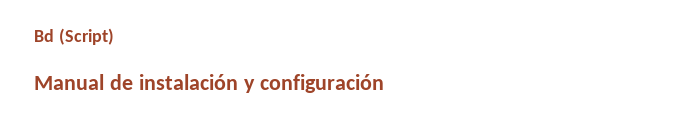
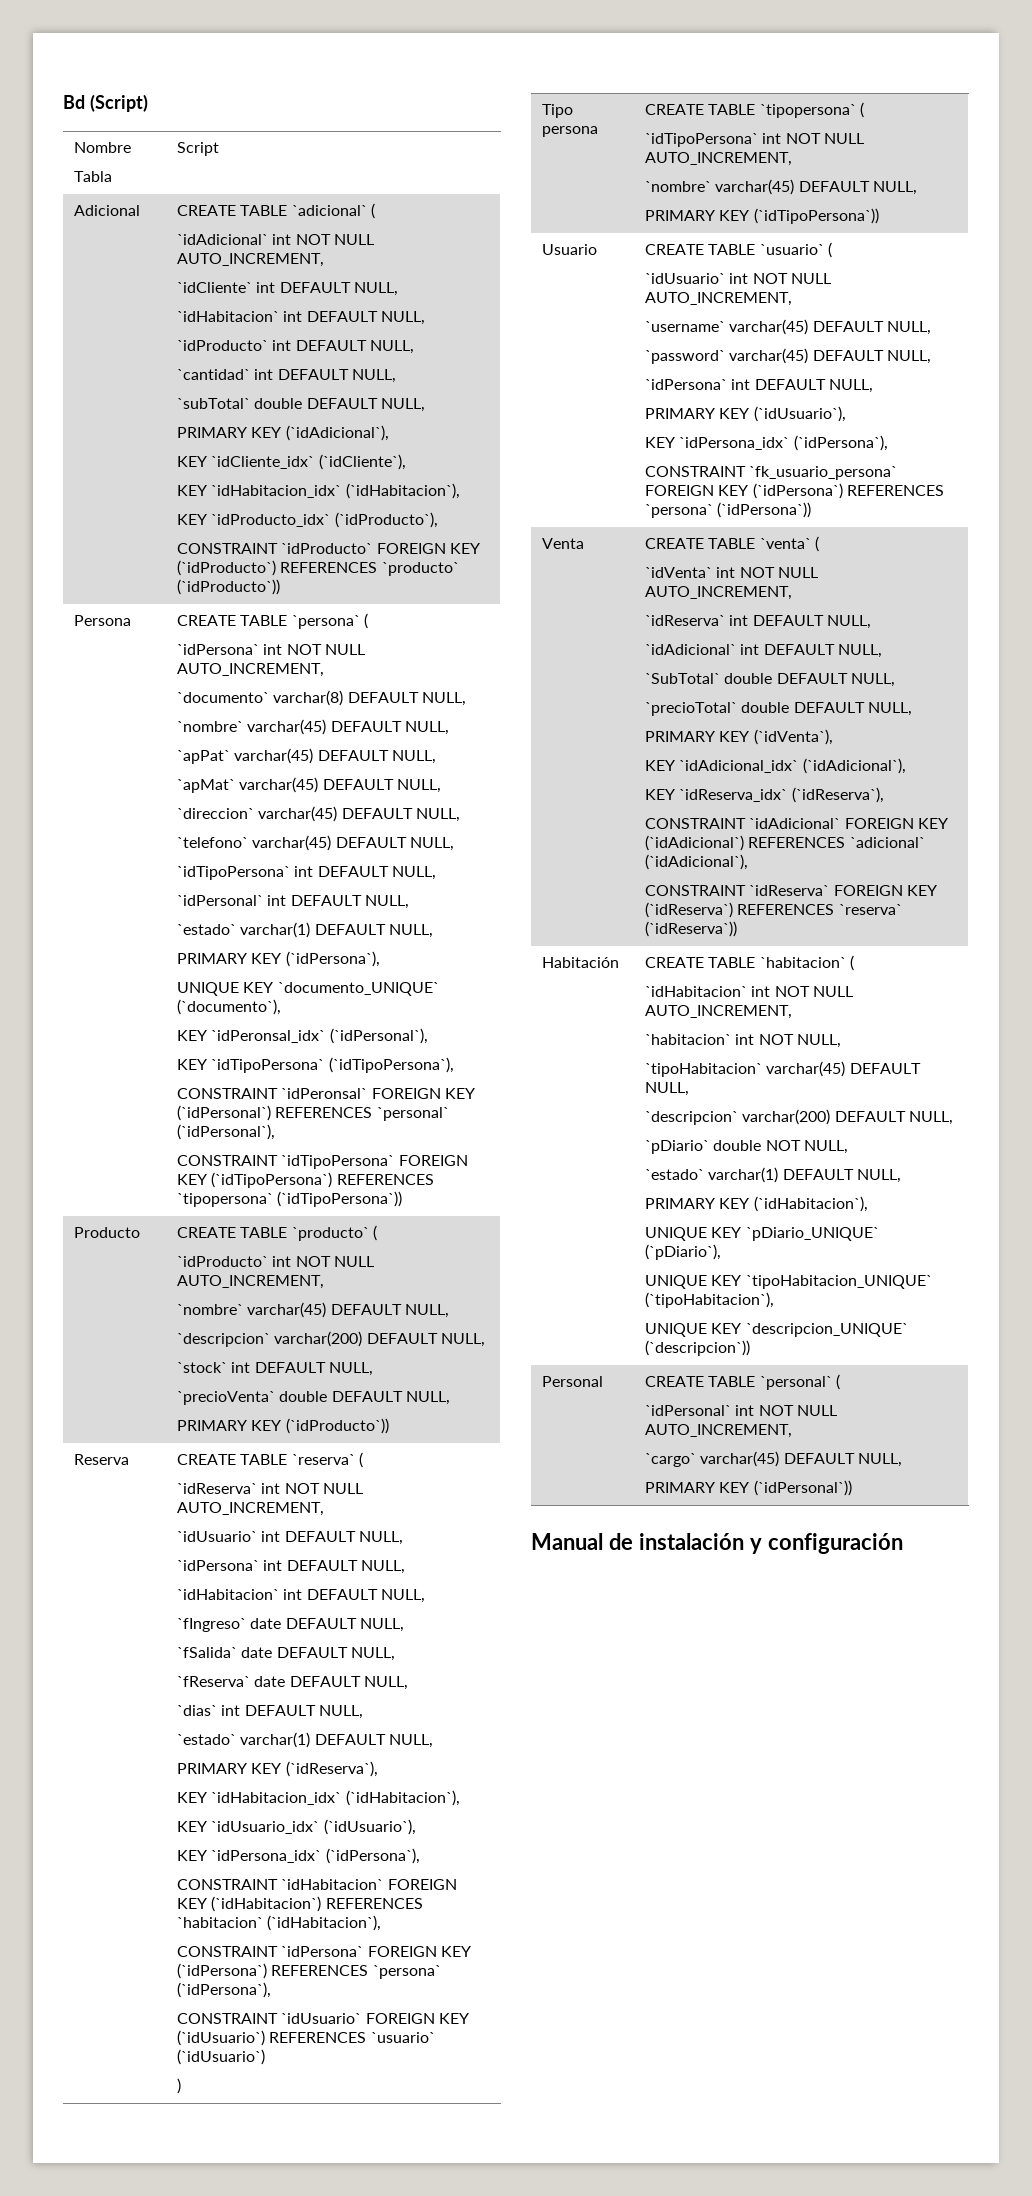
+ Nombre
+ Tabla | Script
+ Adicional | CREATE TABLE `adicional` (
+ `idAdicional` int NOT NULL AUTO_INCREMENT,
+ `idCliente` int DEFAULT NULL,
+ `idHabitacion` int DEFAULT NULL,
+ `idProducto` int DEFAULT NULL,
+ `cantidad` int DEFAULT NULL,
+ `subTotal` double DEFAULT NULL,
+ PRIMARY KEY (`idAdicional`),
+ KEY `idCliente_idx` (`idCliente`),
+ KEY `idHabitacion_idx` (`idHabitacion`),
+ KEY `idProducto_idx` (`idProducto`),
+ CONSTRAINT `idProducto` FOREIGN KEY (`idProducto`) REFERENCES `producto` (`idProducto`))
+ Persona | CREATE TABLE `persona` (
+ `idPersona` int NOT NULL AUTO_INCREMENT,
+ `documento` varchar(8) DEFAULT NULL,
+ `nombre` varchar(45) DEFAULT NULL,
+ `apPat` varchar(45) DEFAULT NULL,
+ `apMat` varchar(45) DEFAULT NULL,
+ `direccion` varchar(45) DEFAULT NULL,
+ `telefono` varchar(45) DEFAULT NULL,
+ `idTipoPersona` int DEFAULT NULL,
+ `idPersonal` int DEFAULT NULL,
+ `estado` varchar(1) DEFAULT NULL,
+ PRIMARY KEY (`idPersona`),
+ UNIQUE KEY `documento_UNIQUE` (`documento`),
+ KEY `idPeronsal_idx` (`idPersonal`),
+ KEY `idTipoPersona` (`idTipoPersona`),
+ CONSTRAINT `idPeronsal` FOREIGN KEY (`idPersonal`) REFERENCES `personal` (`idPersonal`),
+ CONSTRAINT `idTipoPersona` FOREIGN KEY (`idTipoPersona`) REFERENCES `tipopersona` (`idTipoPersona`))
+ Producto | CREATE TABLE `producto` (
+ `idProducto` int NOT NULL AUTO_INCREMENT,
+ `nombre` varchar(45) DEFAULT NULL,
+ `descripcion` varchar(200) DEFAULT NULL,
+ `stock` int DEFAULT NULL,
+ `precioVenta` double DEFAULT NULL,
+ PRIMARY KEY (`idProducto`))
+ Reserva | CREATE TABLE `reserva` (
+ `idReserva` int NOT NULL AUTO_INCREMENT,
+ `idUsuario` int DEFAULT NULL,
+ `idPersona` int DEFAULT NULL,
+ `idHabitacion` int DEFAULT NULL,
+ `fIngreso` date DEFAULT NULL,
+ `fSalida` date DEFAULT NULL,
+ `fReserva` date DEFAULT NULL,
+ `dias` int DEFAULT NULL,
+ `estado` varchar(1) DEFAULT NULL,
+ PRIMARY KEY (`idReserva`),
+ KEY `idHabitacion_idx` (`idHabitacion`),
+ KEY `idUsuario_idx` (`idUsuario`),
+ KEY `idPersona_idx` (`idPersona`),
+ CONSTRAINT `idHabitacion` FOREIGN KEY (`idHabitacion`) REFERENCES `habitacion` (`idHabitacion`),
+ CONSTRAINT `idPersona` FOREIGN KEY (`idPersona`) REFERENCES `persona` (`idPersona`),
+ CONSTRAINT `idUsuario` FOREIGN KEY (`idUsuario`) REFERENCES `usuario` (`idUsuario`)
+ )
+ Tipo persona | CREATE TABLE `tipopersona` (
+ `idTipoPersona` int NOT NULL AUTO_INCREMENT,
+ `nombre` varchar(45) DEFAULT NULL,
+ PRIMARY KEY (`idTipoPersona`))
+ Usuario | CREATE TABLE `usuario` (
+ `idUsuario` int NOT NULL AUTO_INCREMENT,
+ `username` varchar(45) DEFAULT NULL,
+ `password` varchar(45) DEFAULT NULL,
+ `idPersona` int DEFAULT NULL,
+ PRIMARY KEY (`idUsuario`),
+ KEY `idPersona_idx` (`idPersona`),
+ CONSTRAINT `fk_usuario_persona` FOREIGN KEY (`idPersona`) REFERENCES `persona` (`idPersona`))
+ Venta | CREATE TABLE `venta` (
+ `idVenta` int NOT NULL AUTO_INCREMENT,
+ `idReserva` int DEFAULT NULL,
+ `idAdicional` int DEFAULT NULL,
+ `SubTotal` double DEFAULT NULL,
+ `precioTotal` double DEFAULT NULL,
+ PRIMARY KEY (`idVenta`),
+ KEY `idAdicional_idx` (`idAdicional`),
+ KEY `idReserva_idx` (`idReserva`),
+ CONSTRAINT `idAdicional` FOREIGN KEY (`idAdicional`) REFERENCES `adicional` (`idAdicional`),
+ CONSTRAINT `idReserva` FOREIGN KEY (`idReserva`) REFERENCES `reserva` (`idReserva`))
+ Habitación | CREATE TABLE `habitacion` (
+ `idHabitacion` int NOT NULL AUTO_INCREMENT,
+ `habitacion` int NOT NULL,
+ `tipoHabitacion` varchar(45) DEFAULT NULL,
+ `descripcion` varchar(200) DEFAULT NULL,
+ `pDiario` double NOT NULL,
+ `estado` varchar(1) DEFAULT NULL,
+ PRIMARY KEY (`idHabitacion`),
+ UNIQUE KEY `pDiario_UNIQUE` (`pDiario`),
+ UNIQUE KEY `tipoHabitacion_UNIQUE` (`tipoHabitacion`),
+ UNIQUE KEY `descripcion_UNIQUE` (`descripcion`))
+ Personal | CREATE TABLE `personal` (
+ `idPersonal` int NOT NULL AUTO_INCREMENT,
+ `cargo` varchar(45) DEFAULT NULL,
+ PRIMARY KEY (`idPersonal`))

